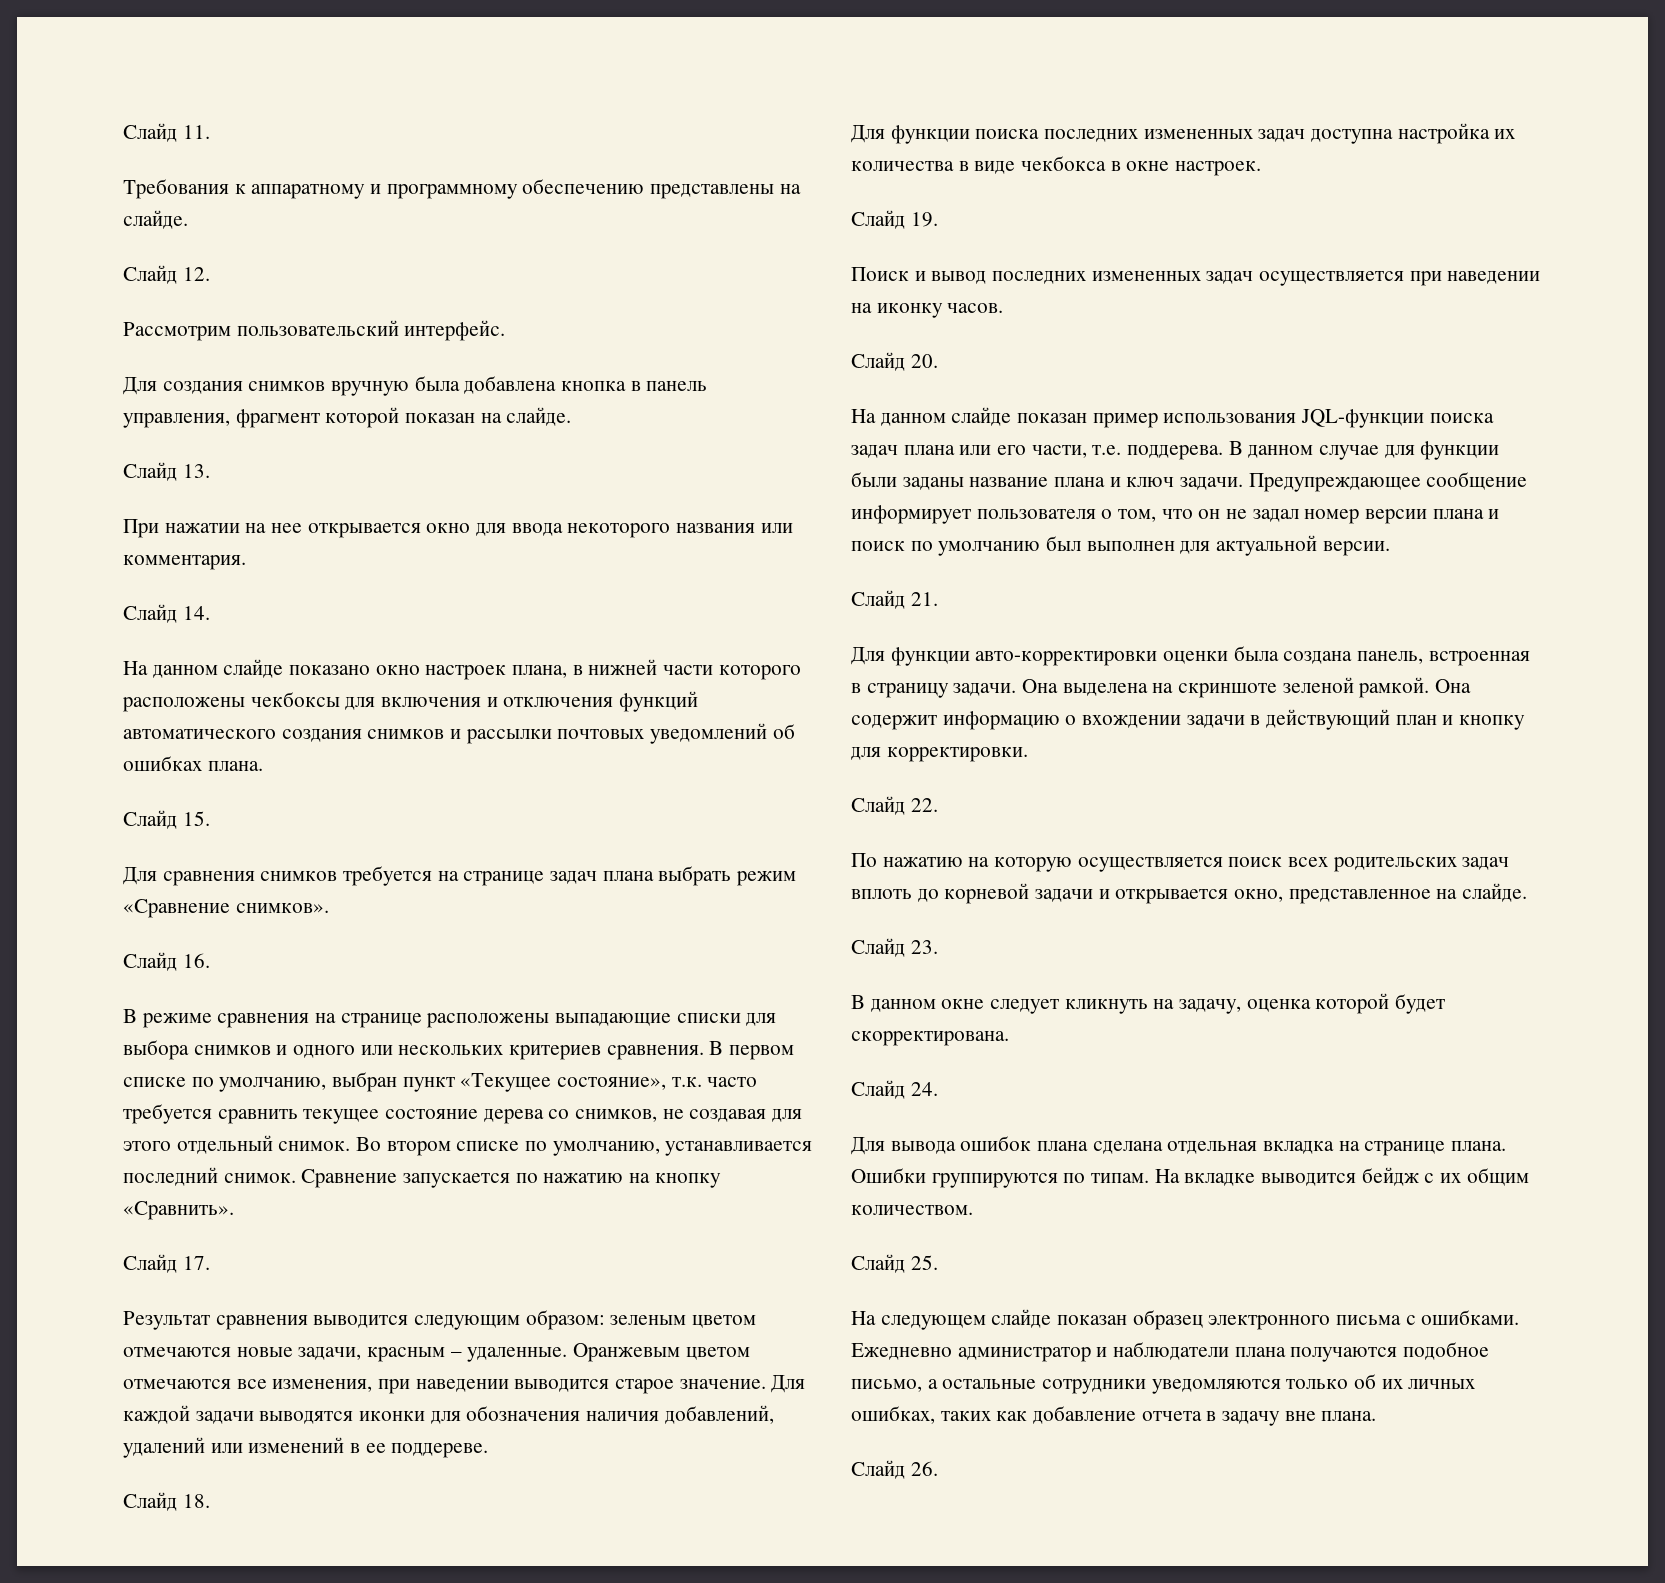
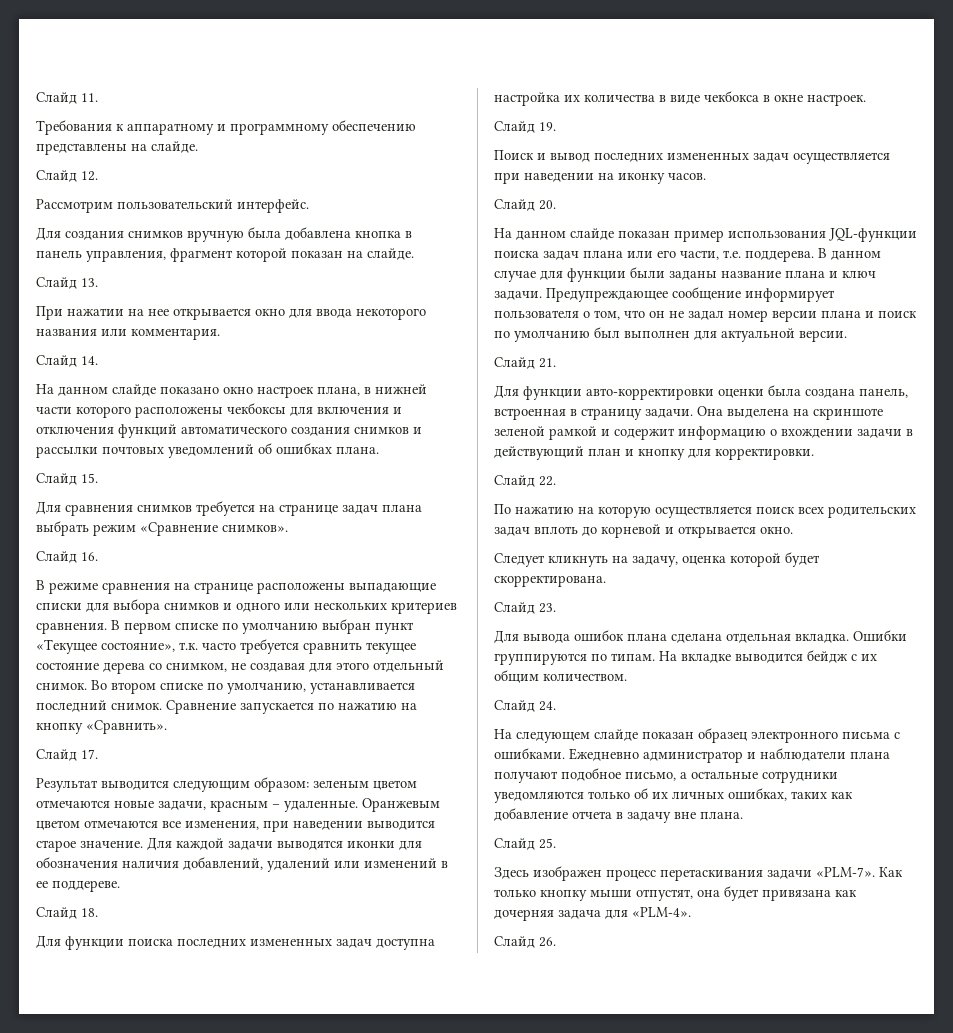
- В первом списке по умолчанию, выбран пункт «Текущее состояние», т.к. часто требуется сравнить текущее состояние дерева со снимков, не создавая для этого отдельный снимок.
+ В первом списке по умолчанию выбран пункт «Текущее состояние», т.к. часто требуется сравнить текущее состояние дерева со снимком, не создавая для этого отдельный снимок.
- Результат сравнения выводится следующим образом: зеленым цветом отмечаются новые задачи, красным – удаленные.
+ Результат выводится следующим образом: зеленым цветом отмечаются новые задачи, красным – удаленные.
- Она выделена на скриншоте зеленой рамкой. Она содержит информацию о вхождении задачи в действующий план и кнопку для корректировки.
+ Она выделена на скриншоте зеленой рамкой и содержит информацию о вхождении задачи в действующий план и кнопку для корректировки.
- По нажатию на которую осуществляется поиск всех родительских задач вплоть до корневой задачи и открывается окно, представленное на слайде.
- Слайд 23.
- В данном окне следует кликнуть на задачу, оценка которой будет скорректирована.
+ По нажатию на которую осуществляется поиск всех родительских задач вплоть до корневой и открывается окно.
+ Следует кликнуть на задачу, оценка которой будет скорректирована.
- Слайд 24.
+ Слайд 23.
- Для вывода ошибок плана сделана отдельная вкладка на странице плана.
+ Для вывода ошибок плана сделана отдельная вкладка.
- Слайд 25.
+ Слайд 24.
- Ежедневно администратор и наблюдатели плана получаются подобное письмо, а остальные сотрудники уведомляются только об их личных ошибках, таких как добавление отчета в задачу вне плана.
+ Ежедневно администратор и наблюдатели плана получают подобное письмо, а остальные сотрудники уведомляются только об их личных ошибках, таких как добавление отчета в задачу вне плана.
+ Слайд 25.
+ Здесь изображен процесс перетаскивания задачи «PLM-7». Как только кнопку мыши отпустят, она будет привязана как дочерняя задача для «PLM-4».

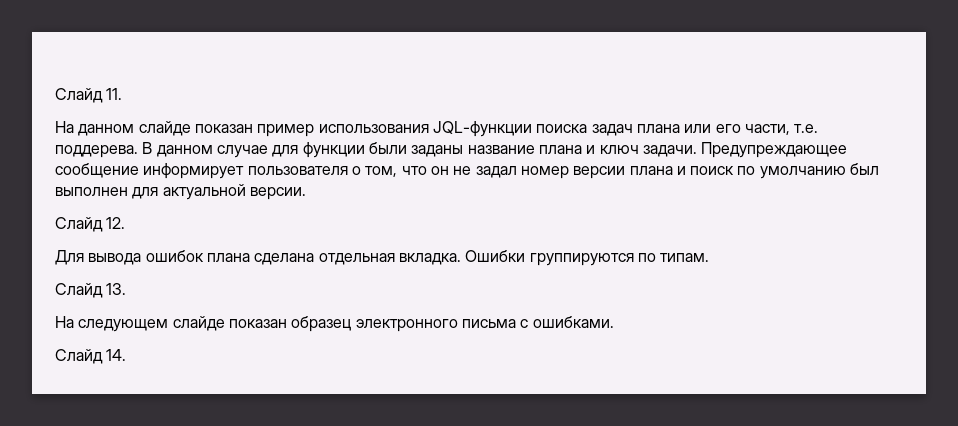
- Требования к аппаратному и программному обеспечению представлены на слайде.
- Слайд 12.
- Рассмотрим пользовательский интерфейс.
- Для создания снимков вручную была добавлена кнопка в панель управления, фрагмент которой показан на слайде.
- Слайд 13.
- При нажатии на нее открывается окно для ввода некоторого названия или комментария.
- Слайд 14.
- На данном слайде показано окно настроек плана, в нижней части которого расположены чекбоксы для включения и отключения функций автоматического создания снимков и рассылки почтовых уведомлений об ошибках плана.
- Слайд 15.
- Для сравнения снимков требуется на странице задач плана выбрать режим «Сравнение снимков».
- Слайд 16.
- В режиме сравнения на странице расположены выпадающие списки для выбора снимков и одного или нескольких критериев сравнения. В первом списке по умолчанию выбран пункт «Текущее состояние», т.к. часто требуется сравнить текущее состояние дерева со снимком, не создавая для этого отдельный снимок. Во втором списке по умолчанию, устанавливается последний снимок. Сравнение запускается по нажатию на кнопку «Сравнить».
- Слайд 17.
- Результат выводится следующим образом: зеленым цветом отмечаются новые задачи, красным – удаленные. Оранжевым цветом отмечаются все изменения, при наведении выводится старое значение. Для каждой задачи выводятся иконки для обозначения наличия добавлений, удалений или изменений в ее поддереве.
- Слайд 18.
- Для функции поиска последних измененных задач доступна настройка их количества в виде чекбокса в окне настроек.
- Слайд 19.
- Поиск и вывод последних измененных задач осуществляется при наведении на иконку часов.
- Слайд 20.
- Слайд 21.
- Для функции авто-корректировки оценки была создана панель, встроенная в страницу задачи. Она выделена на скриншоте зеленой рамкой и содержит информацию о вхождении задачи в действующий план и кнопку для корректировки.
- Слайд 22.
- По нажатию на которую осуществляется поиск всех родительских задач вплоть до корневой и открывается окно.
- Следует кликнуть на задачу, оценка которой будет скорректирована.
- Слайд 23.
+ Слайд 12.
- Ошибки группируются по типам. На вкладке выводится бейдж с их общим количеством.
- Слайд 24.
+ Ошибки группируются по типам.
+ Слайд 13.
- На следующем слайде показан образец электронного письма с ошибками. Ежедневно администратор и наблюдатели плана получают подобное письмо, а остальные сотрудники уведомляются только об их личных ошибках, таких как добавление отчета в задачу вне плана.
- Слайд 25.
- Здесь изображен процесс перетаскивания задачи «PLM-7». Как только кнопку мыши отпустят, она будет привязана как дочерняя задача для «PLM-4».
- Слайд 26.
+ На следующем слайде показан образец электронного письма с ошибками.
+ Слайд 14.

